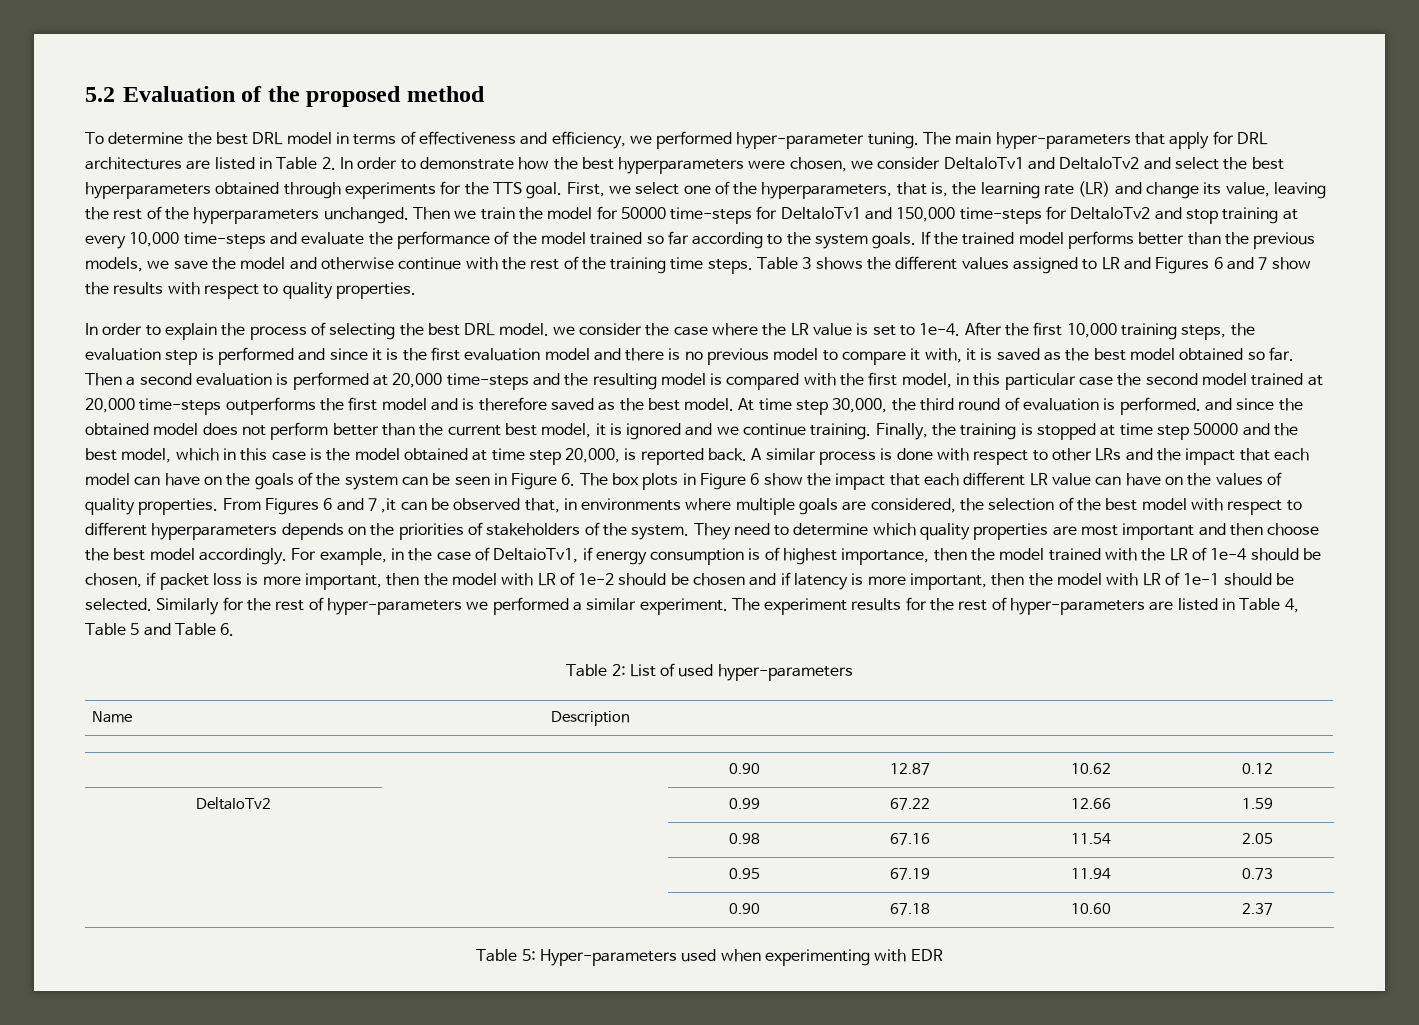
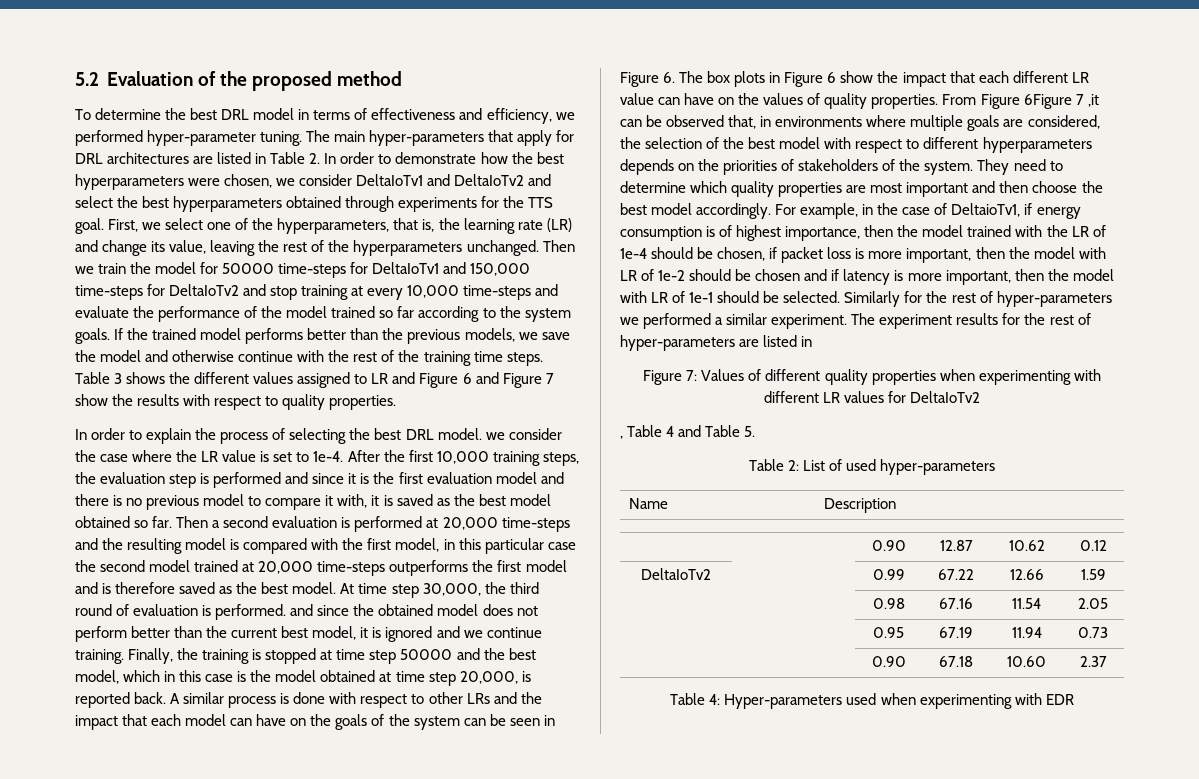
- Table 3 shows the different values assigned to LR and Figures 6 and 7 show the results with respect to quality properties.
+ Table 3 shows the different values assigned to LR and Figure 6 and Figure 7 show the results with respect to quality properties.
- From Figures 6 and 7 ,it can be observed that, in environments where multiple goals are considered, the selection of the best model with respect to different hyperparameters depends on the priorities of stakeholders of the system.
+ From Figure 6Figure 7 ,it can be observed that, in environments where multiple goals are considered, the selection of the best model with respect to different hyperparameters depends on the priorities of stakeholders of the system.
- The experiment results for the rest of hyper-parameters are listed in Table 4, Table 5 and Table 6.
+ The experiment results for the rest of hyper-parameters are listed in
+ Figure 7: Values of different quality properties when experimenting with different LR values for DeltaIoTv2
+ , Table 4 and Table 5.
- Table 5: Hyper-parameters used when experimenting with EDR
+ Table 4: Hyper-parameters used when experimenting with EDR

